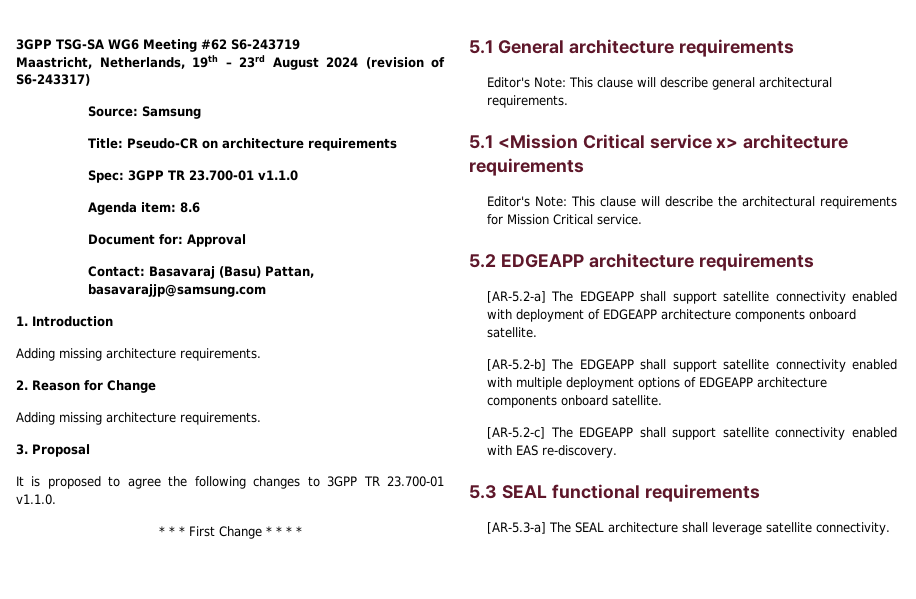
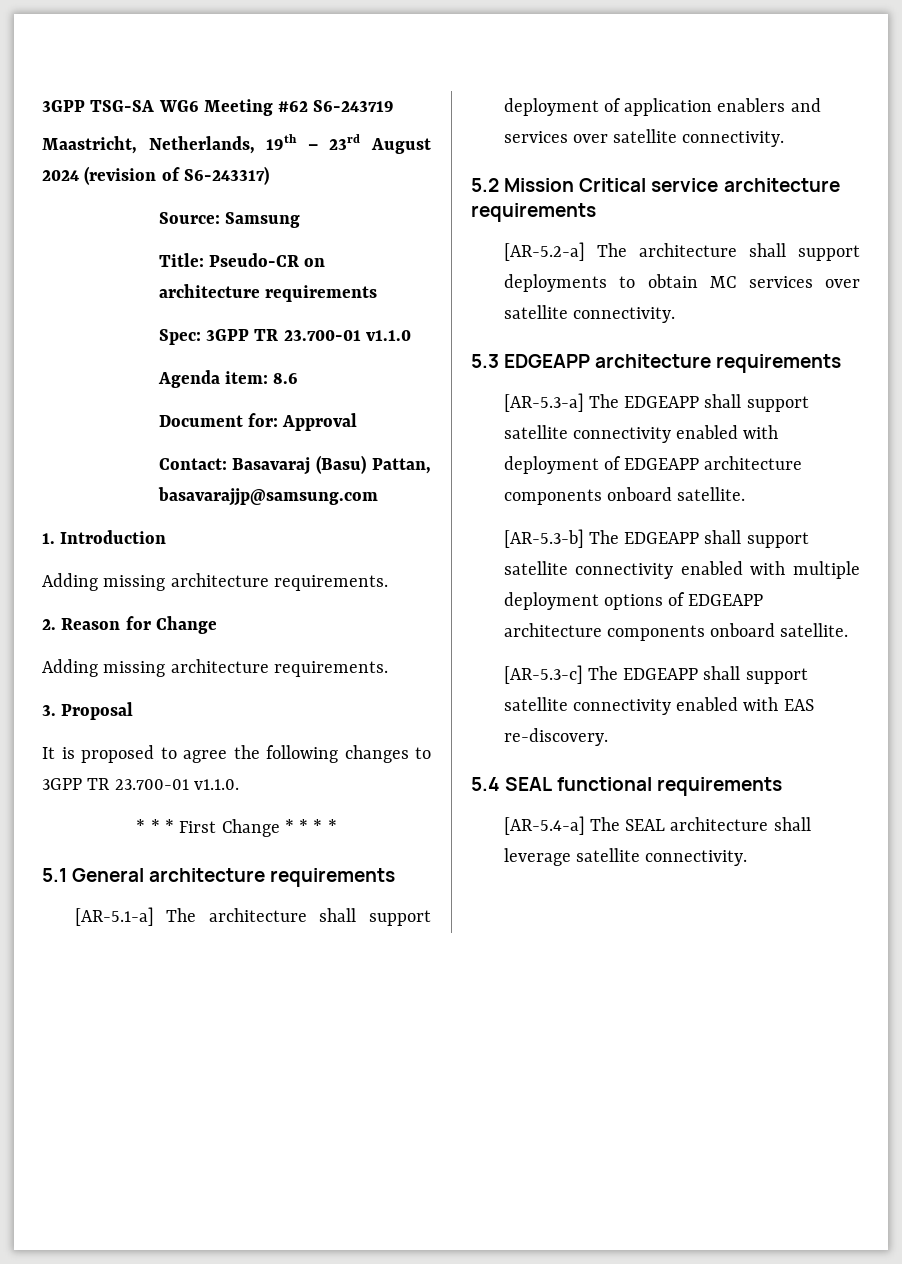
- Editor's Note: This clause will describe general architectural requirements.
- 5.1 <Mission Critical service x> architecture requirements
- Editor's Note: This clause will describe the architectural requirements for Mission Critical service.
- 5.2 EDGEAPP architecture requirements
+ [AR-5.1-a] The architecture shall support deployment of application enablers and services over satellite connectivity.
+ 5.2 Mission Critical service architecture requirements
+ [AR-5.2-a] The architecture shall support deployments to obtain MC services over satellite connectivity.
+ 5.3 EDGEAPP architecture requirements
- [AR-5.2-a] The EDGEAPP shall support satellite connectivity enabled with deployment of EDGEAPP architecture components onboard satellite.
+ [AR-5.3-a] The EDGEAPP shall support satellite connectivity enabled with deployment of EDGEAPP architecture components onboard satellite.
- [AR-5.2-b] The EDGEAPP shall support satellite connectivity enabled with multiple deployment options of EDGEAPP architecture components onboard satellite.
+ [AR-5.3-b] The EDGEAPP shall support satellite connectivity enabled with multiple deployment options of EDGEAPP architecture components onboard satellite.
- [AR-5.2-c] The EDGEAPP shall support satellite connectivity enabled with EAS re-discovery.
+ [AR-5.3-c] The EDGEAPP shall support satellite connectivity enabled with EAS re-discovery.
- 5.3 SEAL functional requirements
+ 5.4 SEAL functional requirements
- [AR-5.3-a] The SEAL architecture shall leverage satellite connectivity.
+ [AR-5.4-a] The SEAL architecture shall leverage satellite connectivity.

